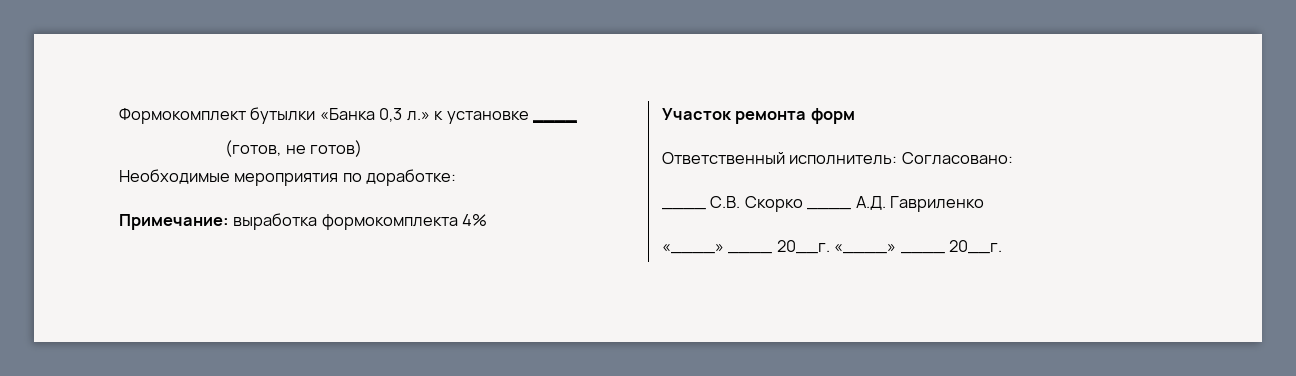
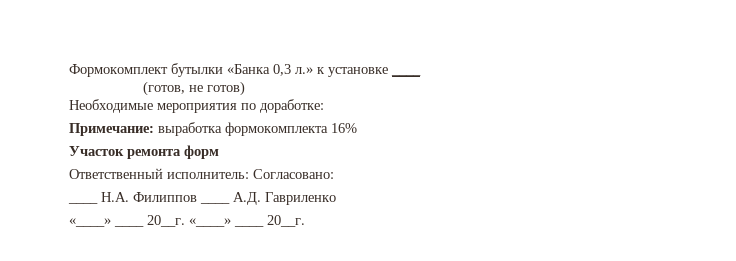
- Примечание: выработка формокомплекта 4%
+ Примечание: выработка формокомплекта 16%
- ____ С.В. Скорко ____ А.Д. Гавриленко
+ ____ Н.А. Филиппов ____ А.Д. Гавриленко

